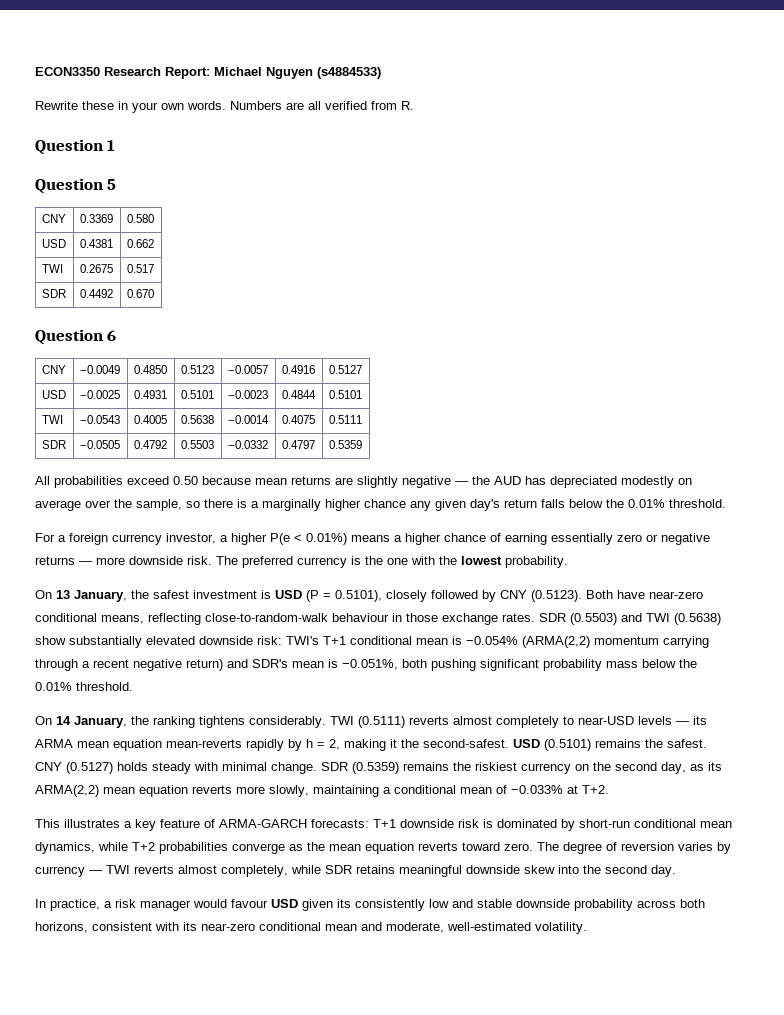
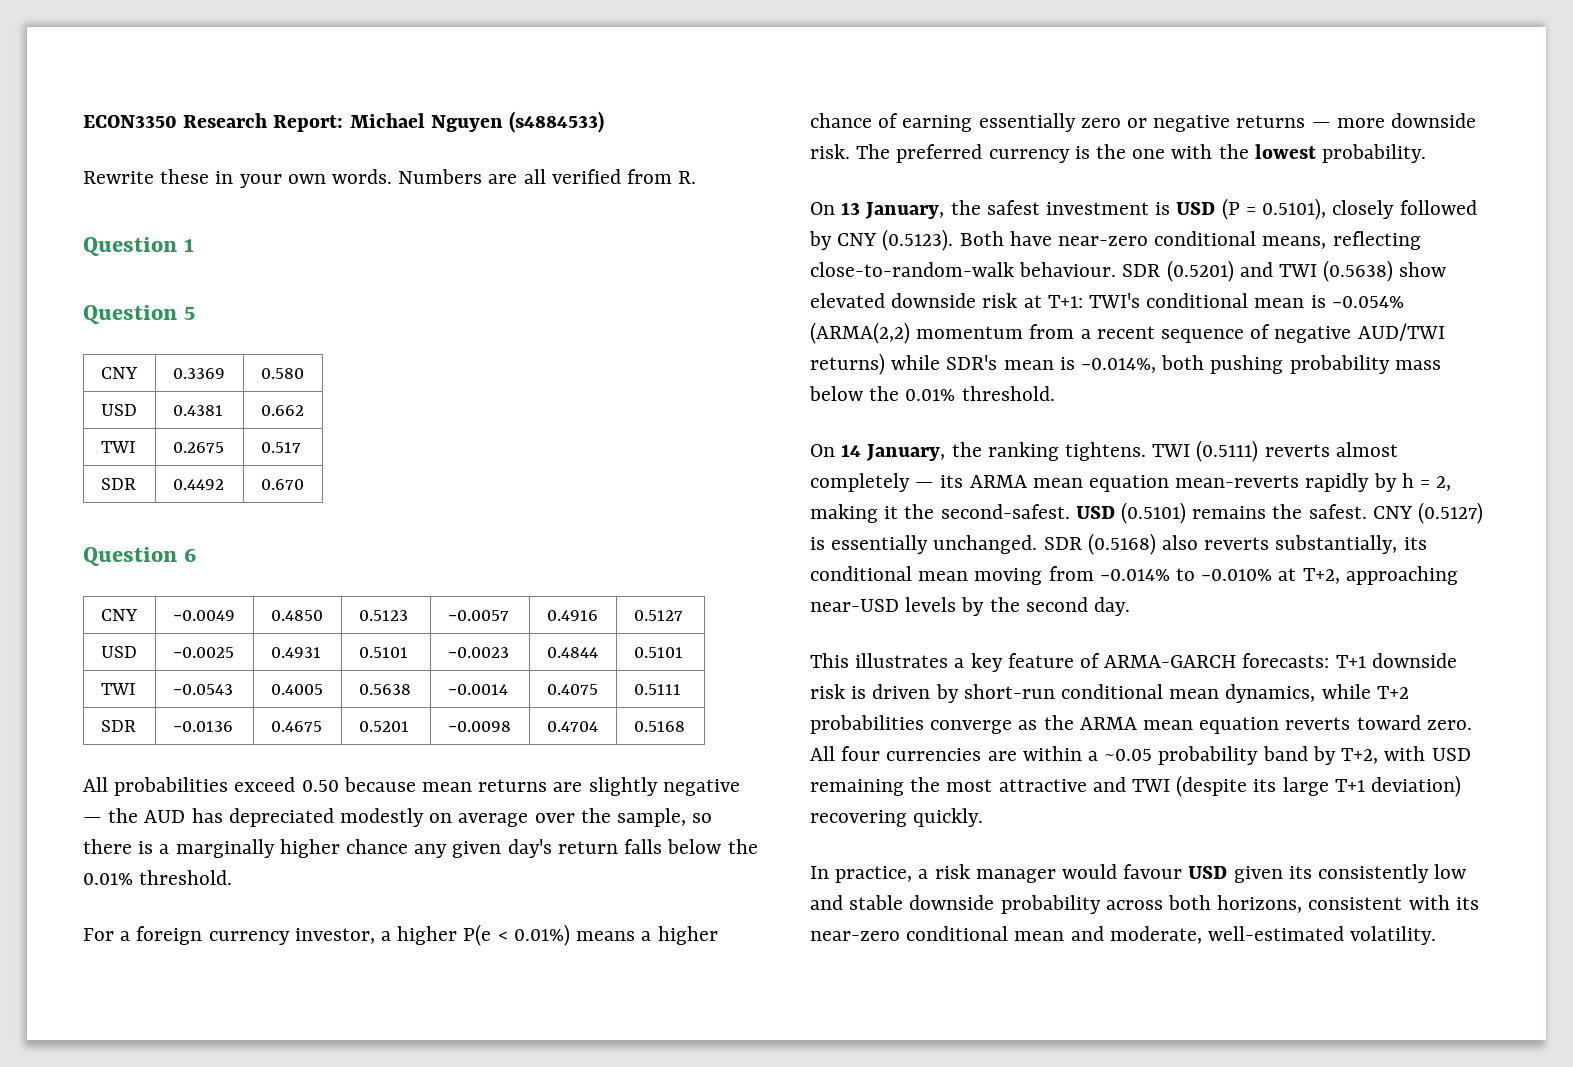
- SDR | −0.0505 | 0.4792 | 0.5503 | −0.0332 | 0.4797 | 0.5359
+ SDR | −0.0136 | 0.4675 | 0.5201 | −0.0098 | 0.4704 | 0.5168
- On 13 January, the safest investment is USD (P = 0.5101), closely followed by CNY (0.5123). Both have near-zero conditional means, reflecting close-to-random-walk behaviour in those exchange rates. SDR (0.5503) and TWI (0.5638) show substantially elevated downside risk: TWI's T+1 conditional mean is −0.054% (ARMA(2,2) momentum carrying through a recent negative return) and SDR's mean is −0.051%, both pushing significant probability mass below the 0.01% threshold.
+ On 13 January, the safest investment is USD (P = 0.5101), closely followed by CNY (0.5123). Both have near-zero conditional means, reflecting close-to-random-walk behaviour. SDR (0.5201) and TWI (0.5638) show elevated downside risk at T+1: TWI's conditional mean is −0.054% (ARMA(2,2) momentum from a recent sequence of negative AUD/TWI returns) while SDR's mean is −0.014%, both pushing probability mass below the 0.01% threshold.
- On 14 January, the ranking tightens considerably.
+ On 14 January, the ranking tightens.
- TWI (0.5111) reverts almost completely to near-USD levels — its ARMA mean equation mean-reverts rapidly by h = 2, making it the second-safest.
+ TWI (0.5111) reverts almost completely — its ARMA mean equation mean-reverts rapidly by h = 2, making it the second-safest.
- CNY (0.5127) holds steady with minimal change. SDR (0.5359) remains the riskiest currency on the second day, as its ARMA(2,2) mean equation reverts more slowly, maintaining a conditional mean of −0.033% at T+2.
+ CNY (0.5127) is essentially unchanged. SDR (0.5168) also reverts substantially, its conditional mean moving from −0.014% to −0.010% at T+2, approaching near-USD levels by the second day.
- This illustrates a key feature of ARMA-GARCH forecasts: T+1 downside risk is dominated by short-run conditional mean dynamics, while T+2 probabilities converge as the mean equation reverts toward zero.
+ This illustrates a key feature of ARMA-GARCH forecasts: T+1 downside risk is driven by short-run conditional mean dynamics, while T+2 probabilities converge as the ARMA mean equation reverts toward zero.
- The degree of reversion varies by currency — TWI reverts almost completely, while SDR retains meaningful downside skew into the second day.
+ All four currencies are within a ~0.05 probability band by T+2, with USD remaining the most attractive and TWI (despite its large T+1 deviation) recovering quickly.

